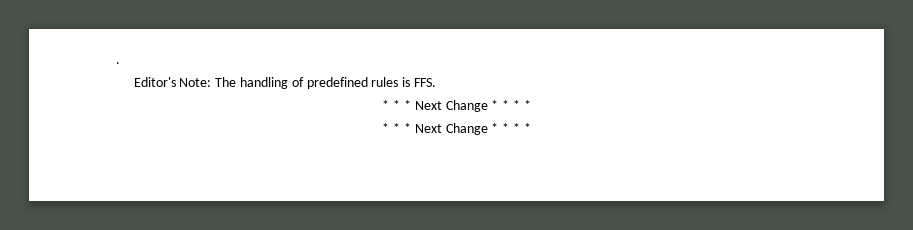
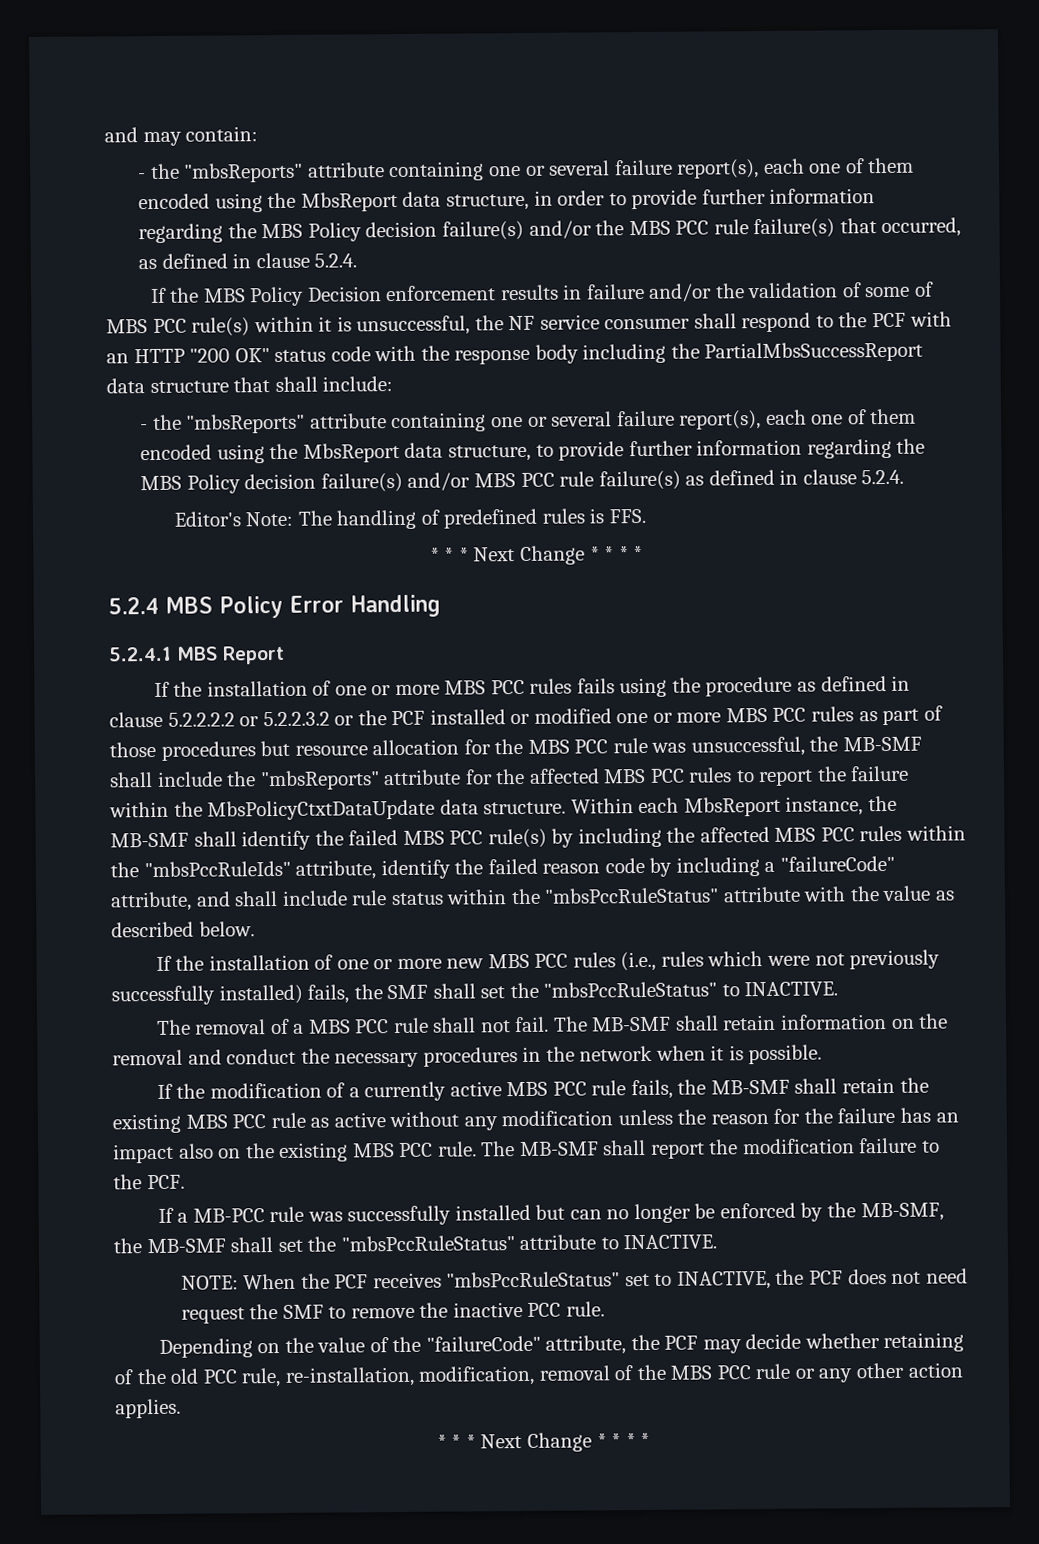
- .
+ and may contain:
+ - the "mbsReports" attribute containing one or several failure report(s), each one of them encoded using the MbsReport data structure, in order to provide further information regarding the MBS Policy decision failure(s) and/or the MBS PCC rule failure(s) that occurred, as defined in clause 5.2.4.
+ If the MBS Policy Decision enforcement results in failure and/or the validation of some of MBS PCC rule(s) within it is unsuccessful, the NF service consumer shall respond to the PCF with an HTTP "200 OK" status code with the response body including the PartialMbsSuccessReport data structure that shall include:
+ - the "mbsReports" attribute containing one or several failure report(s), each one of them encoded using the MbsReport data structure, to provide further information regarding the MBS Policy decision failure(s) and/or MBS PCC rule failure(s) as defined in clause 5.2.4.
+ 5.2.4 MBS Policy Error Handling
+ 5.2.4.1 MBS Report
+ If the installation of one or more MBS PCC rules fails using the procedure as defined in clause 5.2.2.2.2 or 5.2.2.3.2 or the PCF installed or modified one or more MBS PCC rules as part of those procedures but resource allocation for the MBS PCC rule was unsuccessful, the MB-SMF shall include the "mbsReports" attribute for the affected MBS PCC rules to report the failure within the MbsPolicyCtxtDataUpdate data structure. Within each MbsReport instance, the MB-SMF shall identify the failed MBS PCC rule(s) by including the affected MBS PCC rules within the "mbsPccRuleIds" attribute, identify the failed reason code by including a "failureCode" attribute, and shall include rule status within the "mbsPccRuleStatus" attribute with the value as described below.
+ If the installation of one or more new MBS PCC rules (i.e., rules which were not previously successfully installed) fails, the SMF shall set the "mbsPccRuleStatus" to INACTIVE.
+ The removal of a MBS PCC rule shall not fail. The MB-SMF shall retain information on the removal and conduct the necessary procedures in the network when it is possible.
+ If the modification of a currently active MBS PCC rule fails, the MB-SMF shall retain the existing MBS PCC rule as active without any modification unless the reason for the failure has an impact also on the existing MBS PCC rule. The MB-SMF shall report the modification failure to the PCF.
+ If a MB-PCC rule was successfully installed but can no longer be enforced by the MB-SMF, the MB-SMF shall set the "mbsPccRuleStatus" attribute to INACTIVE.
+ NOTE: When the PCF receives "mbsPccRuleStatus" set to INACTIVE, the PCF does not need request the SMF to remove the inactive PCC rule.
+ Depending on the value of the "failureCode" attribute, the PCF may decide whether retaining of the old PCC rule, re-installation, modification, removal of the MBS PCC rule or any other action applies.

